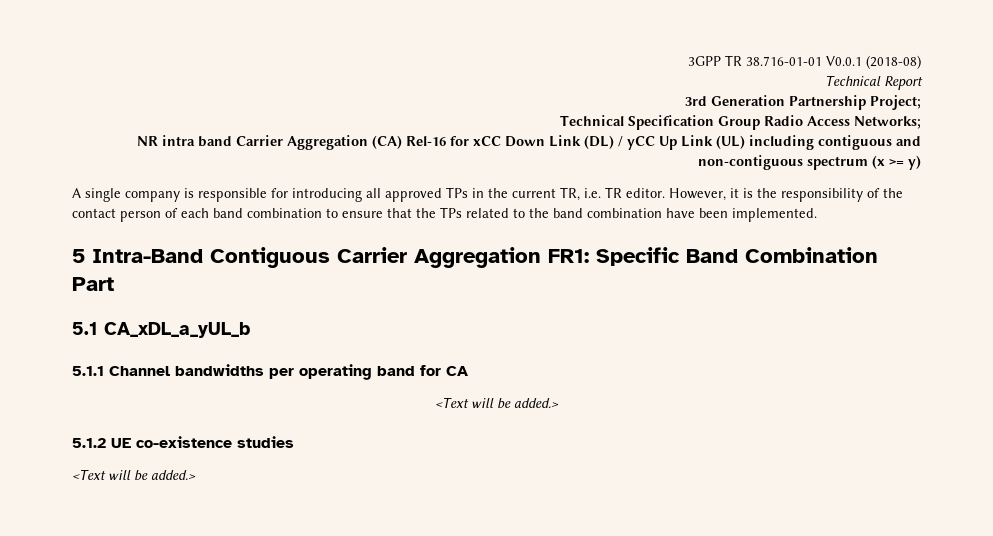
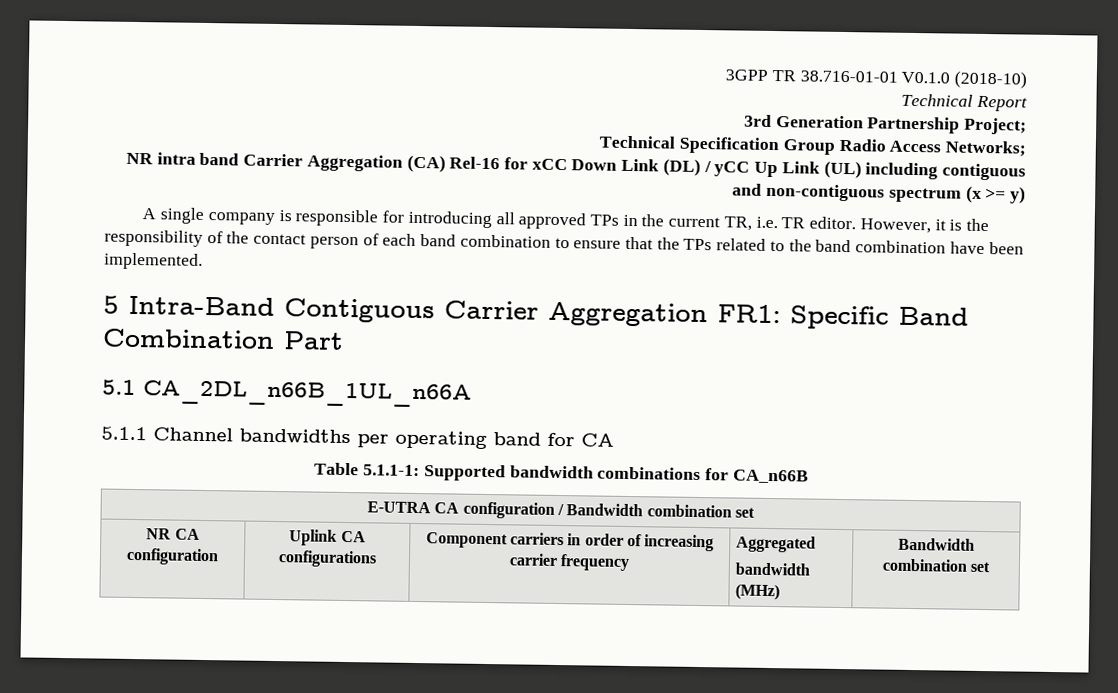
- 3GPP TR 38.716-01-01 V0.0.1 (2018-08)
+ 3GPP TR 38.716-01-01 V0.1.0 (2018-10)
- 5.1 CA_xDL_a_yUL_b
+ 5.1 CA_2DL_n66B_1UL_n66A
  5.1.1 Channel bandwidths per operating band for CA
- <Text will be added.>
- 5.1.2 UE co-existence studies
- <Text will be added.>
+ Table 5.1.1-1: Supported bandwidth combinations for CA_n66B
+ E-UTRA CA configuration / Bandwidth combination set
+ NR CA configuration | Uplink CA configurations | Component carriers in order of increasing carrier frequency | Aggregated
+ bandwidth (MHz) | Bandwidth combination set

